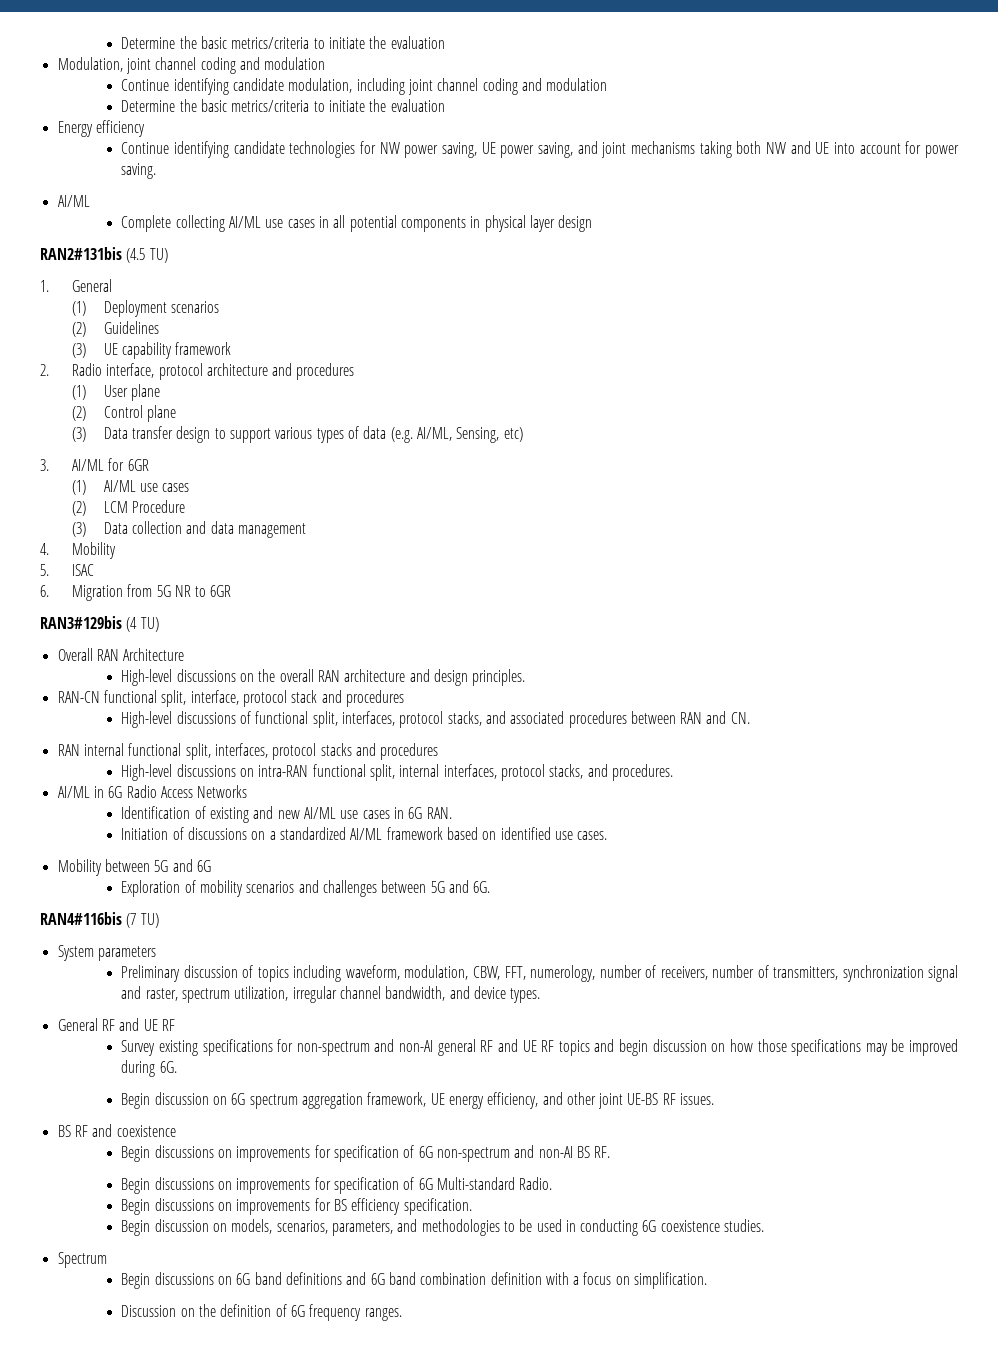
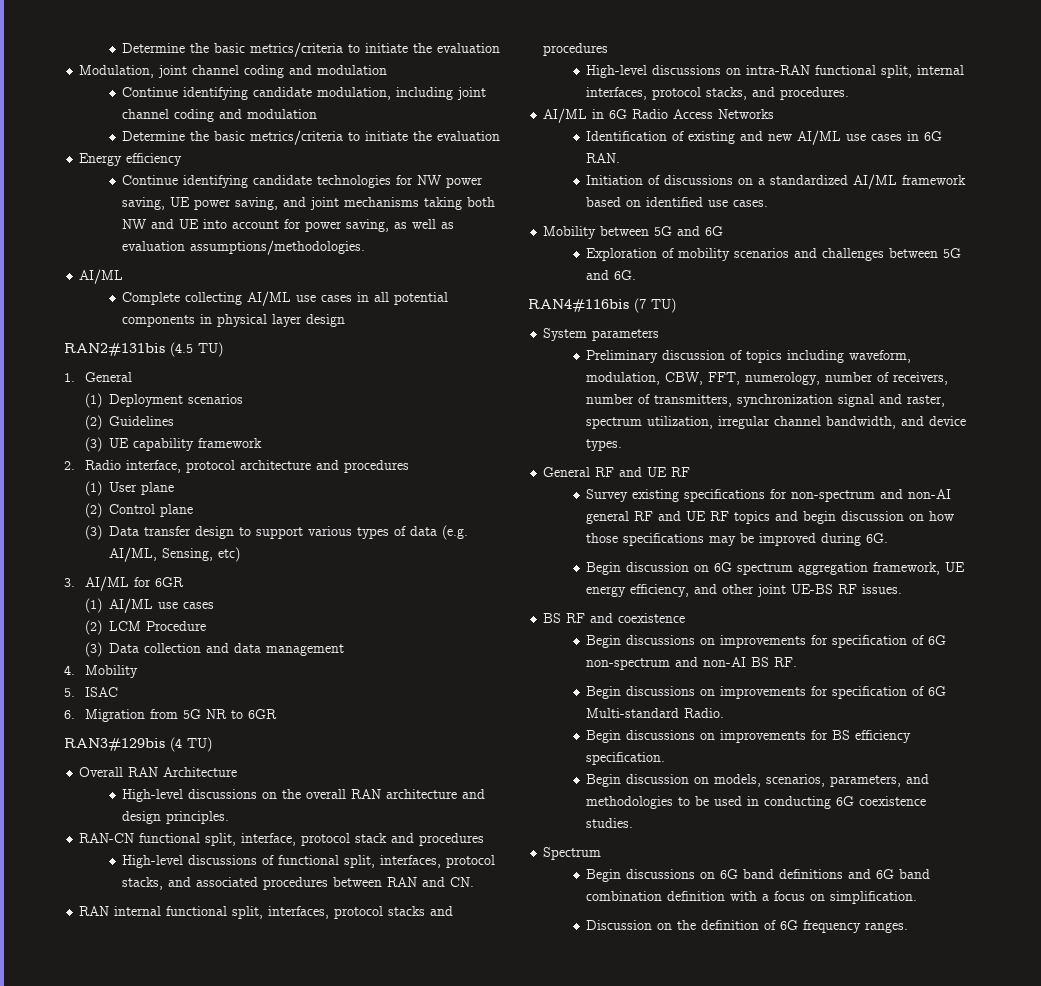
- Continue identifying candidate technologies for NW power saving, UE power saving, and joint mechanisms taking both NW and UE into account for power saving.
+ Continue identifying candidate technologies for NW power saving, UE power saving, and joint mechanisms taking both NW and UE into account for power saving, as well as evaluation assumptions/methodologies.

